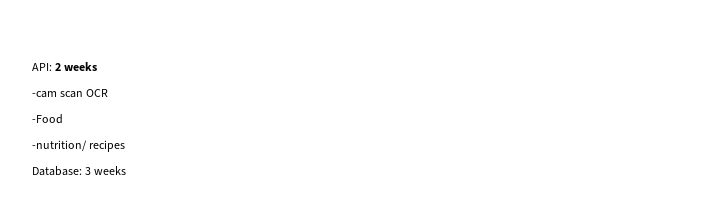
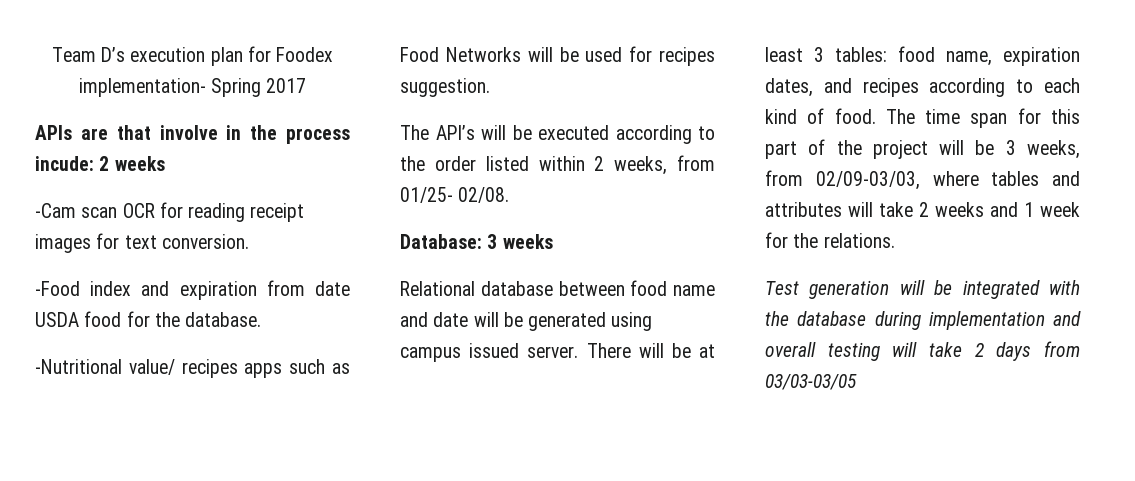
- API: 2 weeks
+ Team D’s execution plan for Foodex implementation- Spring 2017
+ APIs are that involve in the process incude: 2 weeks
- -cam scan OCR
- -Food
- -nutrition/ recipes
+ -Cam scan OCR for reading receipt images for text conversion.
+ -Food index and expiration from date USDA food for the database.
+ -Nutritional value/ recipes apps such as Food Networks will be used for recipes suggestion.
+ The API’s will be executed according to the order listed within 2 weeks, from 01/25- 02/08.
  Database: 3 weeks
+ Relational database between food name and date will be generated using campus issued server. There will be at least 3 tables: food name, expiration dates, and recipes according to each kind of food. The time span for this part of the project will be 3 weeks, from 02/09-03/03, where tables and attributes will take 2 weeks and 1 week for the relations.
+ Test generation will be integrated with the database during implementation and overall testing will take 2 days from 03/03-03/05

